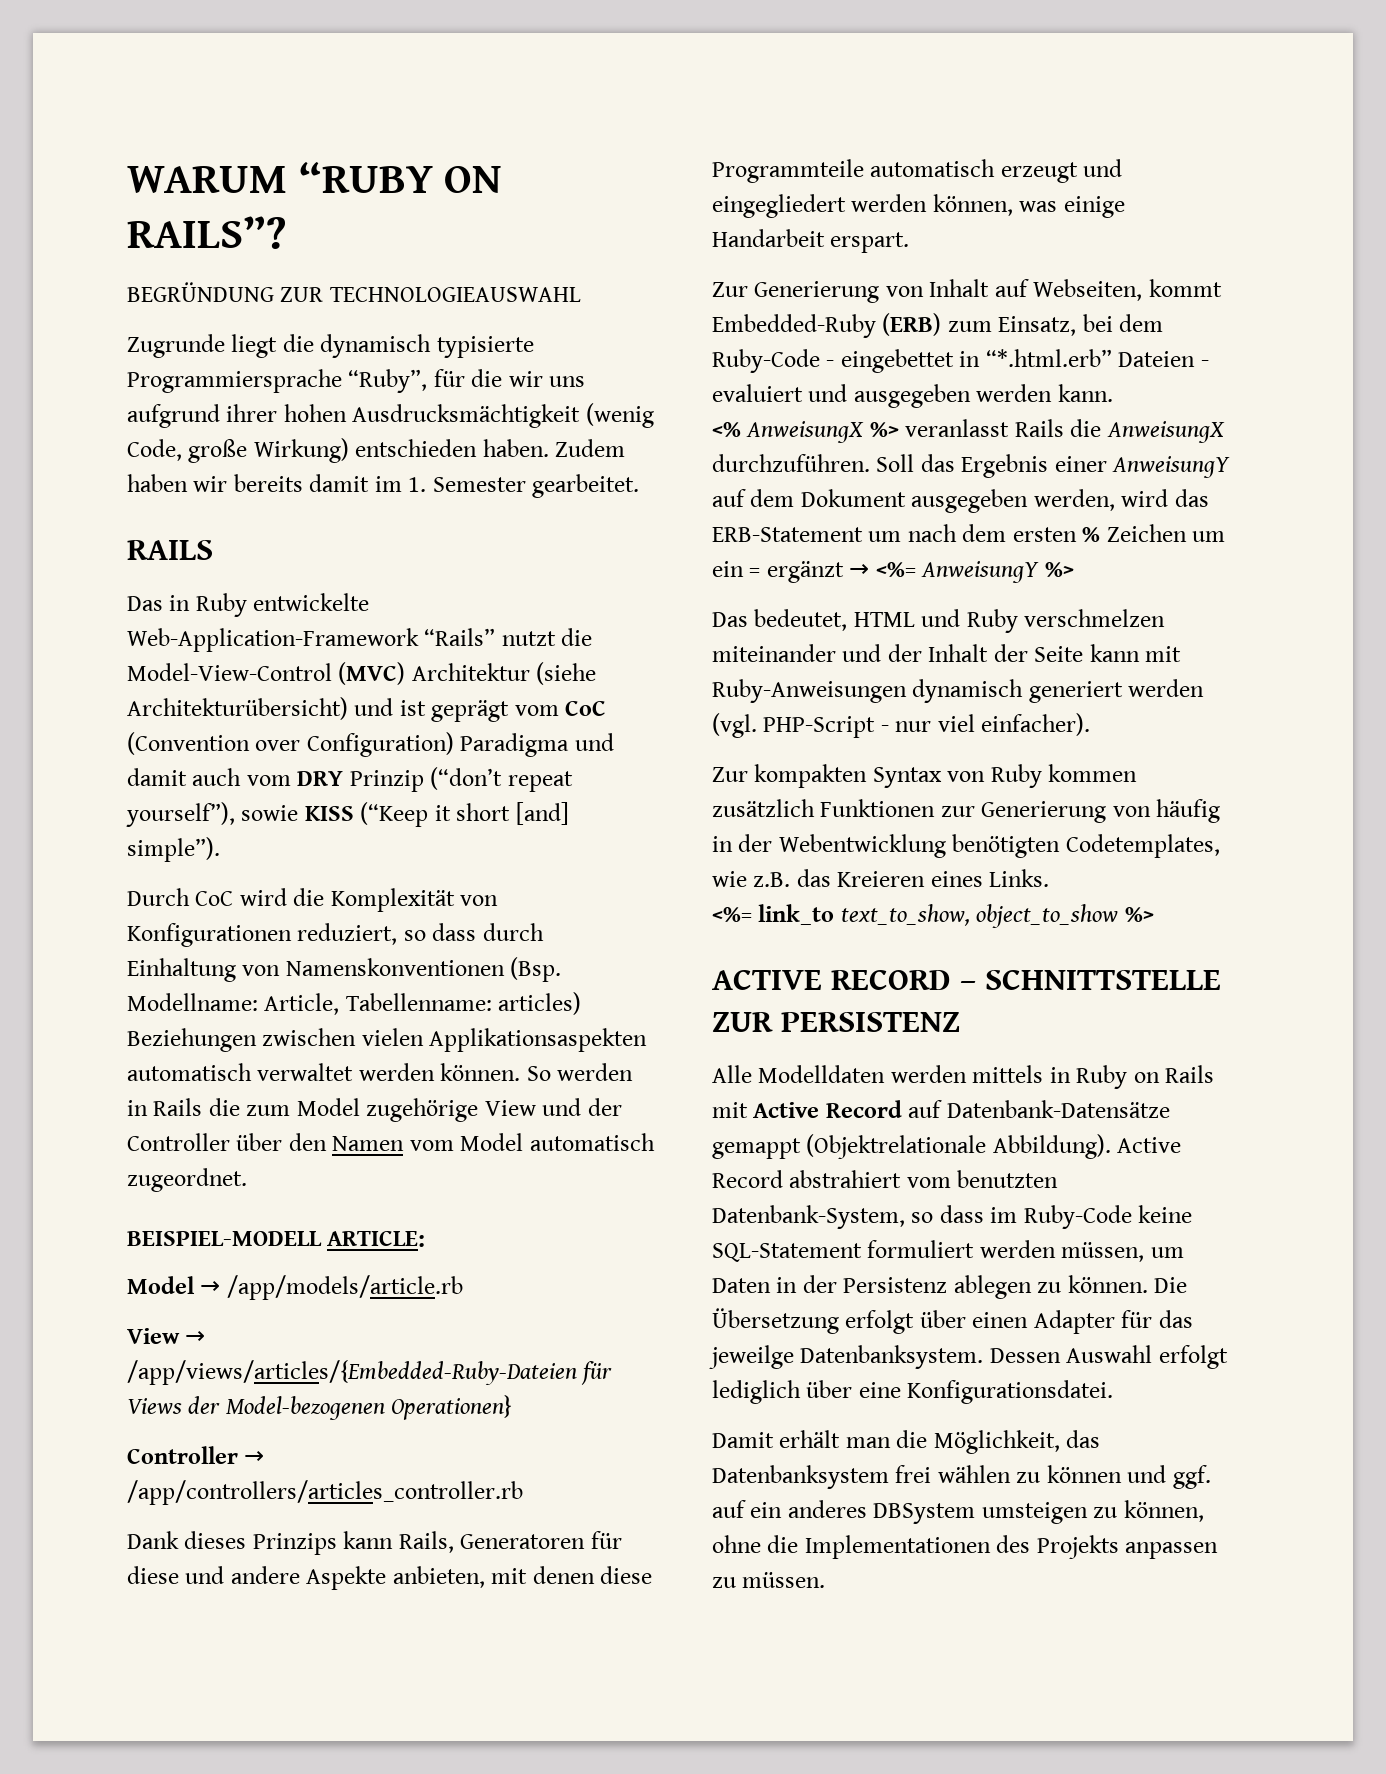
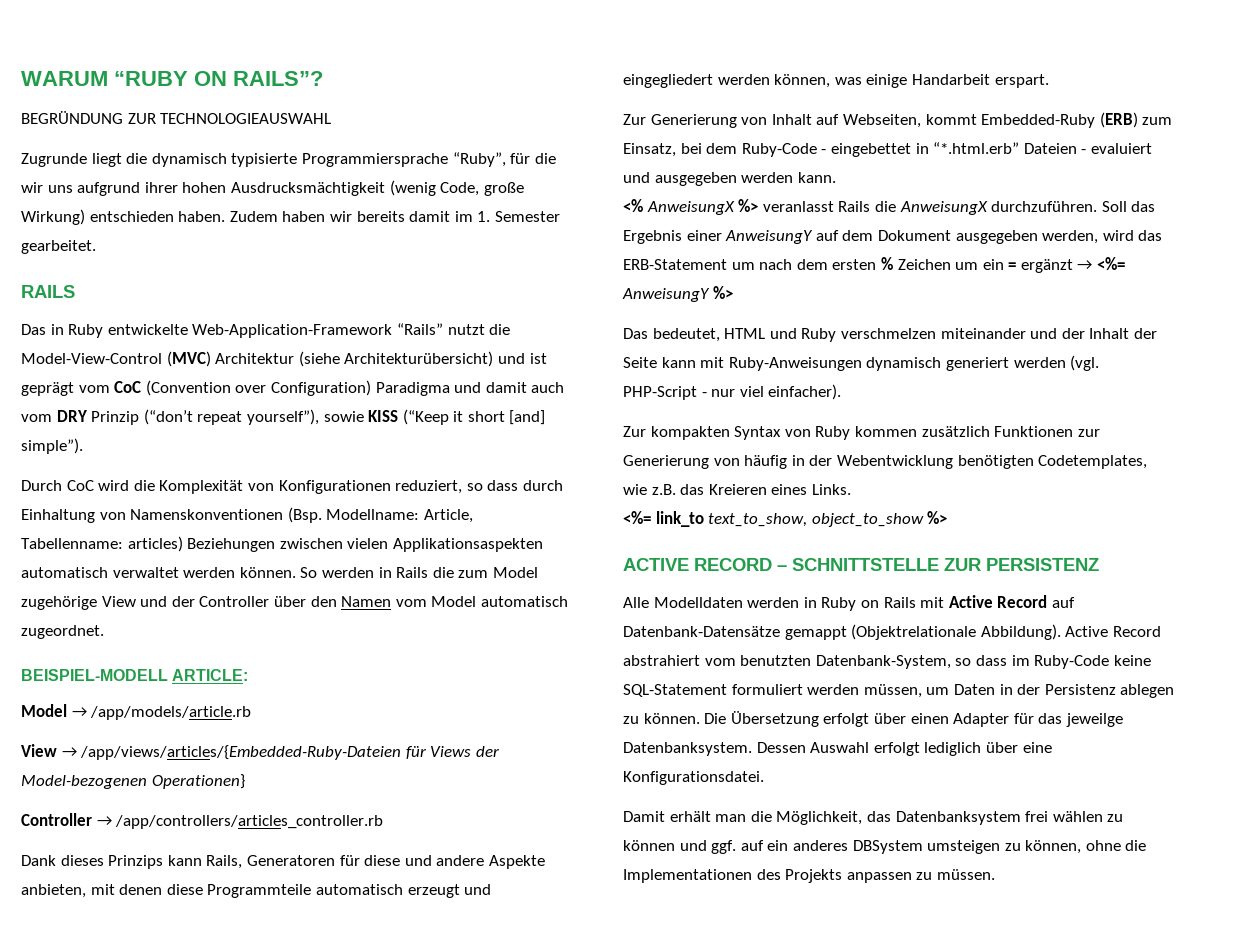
- Alle Modelldaten werden mittels in Ruby on Rails mit Active Record auf Datenbank-Datensätze gemappt (Objektrelationale Abbildung).
+ Alle Modelldaten werden in Ruby on Rails mit Active Record auf Datenbank-Datensätze gemappt (Objektrelationale Abbildung).

